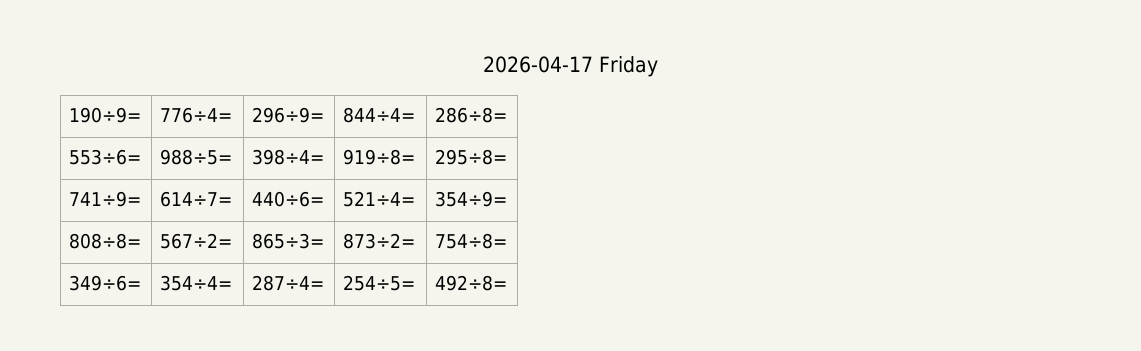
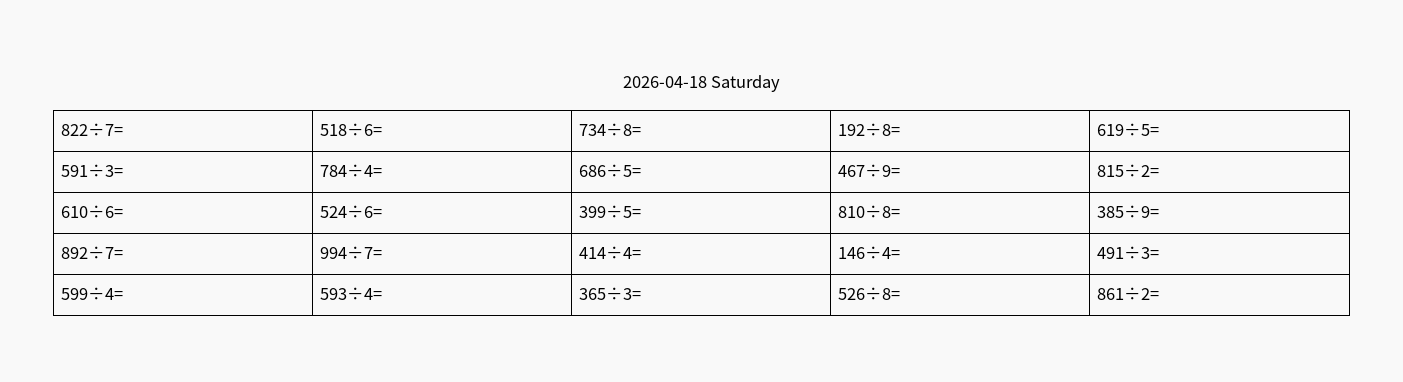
- 2026-04-17 Friday
- 190÷9= | 776÷4= | 296÷9= | 844÷4= | 286÷8=
- 553÷6= | 988÷5= | 398÷4= | 919÷8= | 295÷8=
- 741÷9= | 614÷7= | 440÷6= | 521÷4= | 354÷9=
- 808÷8= | 567÷2= | 865÷3= | 873÷2= | 754÷8=
- 349÷6= | 354÷4= | 287÷4= | 254÷5= | 492÷8=
+ 2026-04-18 Saturday
+ 822÷7= | 518÷6= | 734÷8= | 192÷8= | 619÷5=
+ 591÷3= | 784÷4= | 686÷5= | 467÷9= | 815÷2=
+ 610÷6= | 524÷6= | 399÷5= | 810÷8= | 385÷9=
+ 892÷7= | 994÷7= | 414÷4= | 146÷4= | 491÷3=
+ 599÷4= | 593÷4= | 365÷3= | 526÷8= | 861÷2=

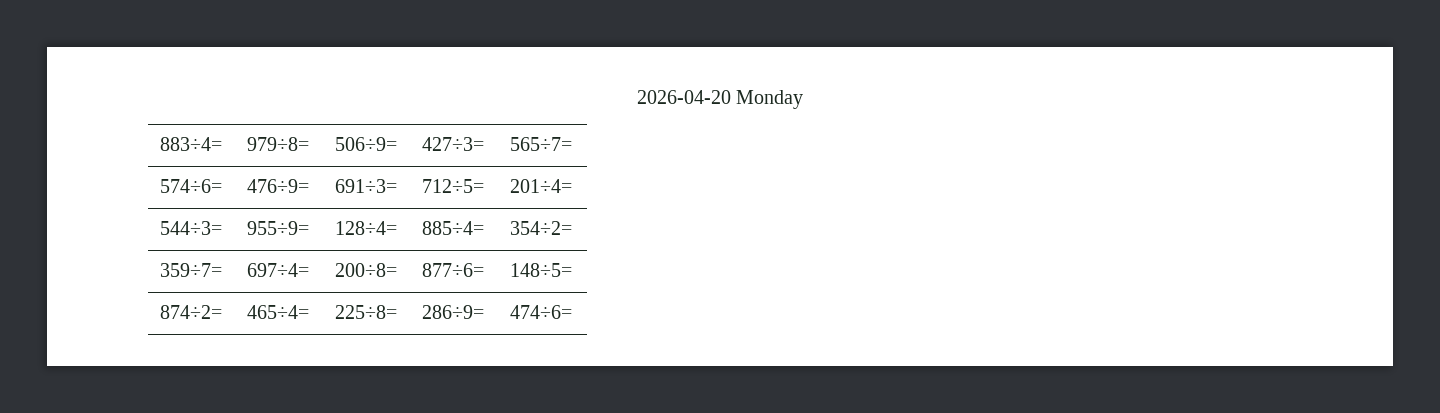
- 2026-04-18 Saturday
- 822÷7= | 518÷6= | 734÷8= | 192÷8= | 619÷5=
- 591÷3= | 784÷4= | 686÷5= | 467÷9= | 815÷2=
- 610÷6= | 524÷6= | 399÷5= | 810÷8= | 385÷9=
- 892÷7= | 994÷7= | 414÷4= | 146÷4= | 491÷3=
- 599÷4= | 593÷4= | 365÷3= | 526÷8= | 861÷2=
+ 2026-04-20 Monday
+ 883÷4= | 979÷8= | 506÷9= | 427÷3= | 565÷7=
+ 574÷6= | 476÷9= | 691÷3= | 712÷5= | 201÷4=
+ 544÷3= | 955÷9= | 128÷4= | 885÷4= | 354÷2=
+ 359÷7= | 697÷4= | 200÷8= | 877÷6= | 148÷5=
+ 874÷2= | 465÷4= | 225÷8= | 286÷9= | 474÷6=

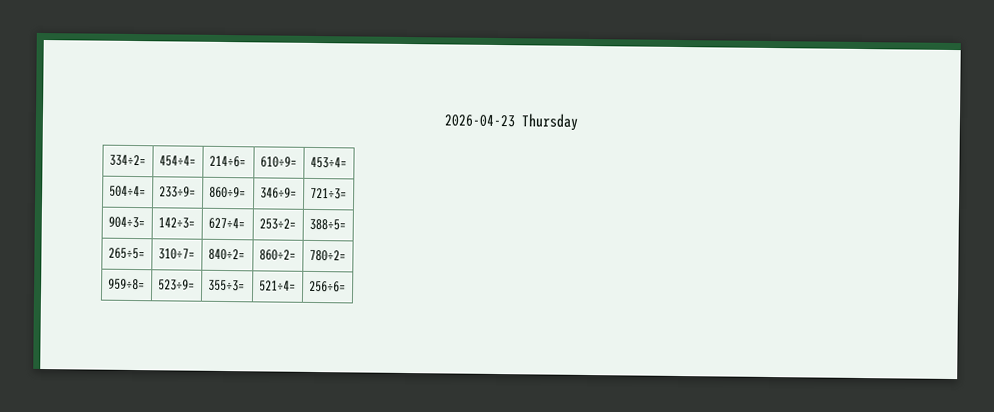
- 2026-04-20 Monday
- 883÷4= | 979÷8= | 506÷9= | 427÷3= | 565÷7=
- 574÷6= | 476÷9= | 691÷3= | 712÷5= | 201÷4=
- 544÷3= | 955÷9= | 128÷4= | 885÷4= | 354÷2=
- 359÷7= | 697÷4= | 200÷8= | 877÷6= | 148÷5=
- 874÷2= | 465÷4= | 225÷8= | 286÷9= | 474÷6=
+ 2026-04-23 Thursday
+ 334÷2= | 454÷4= | 214÷6= | 610÷9= | 453÷4=
+ 504÷4= | 233÷9= | 860÷9= | 346÷9= | 721÷3=
+ 904÷3= | 142÷3= | 627÷4= | 253÷2= | 388÷5=
+ 265÷5= | 310÷7= | 840÷2= | 860÷2= | 780÷2=
+ 959÷8= | 523÷9= | 355÷3= | 521÷4= | 256÷6=

